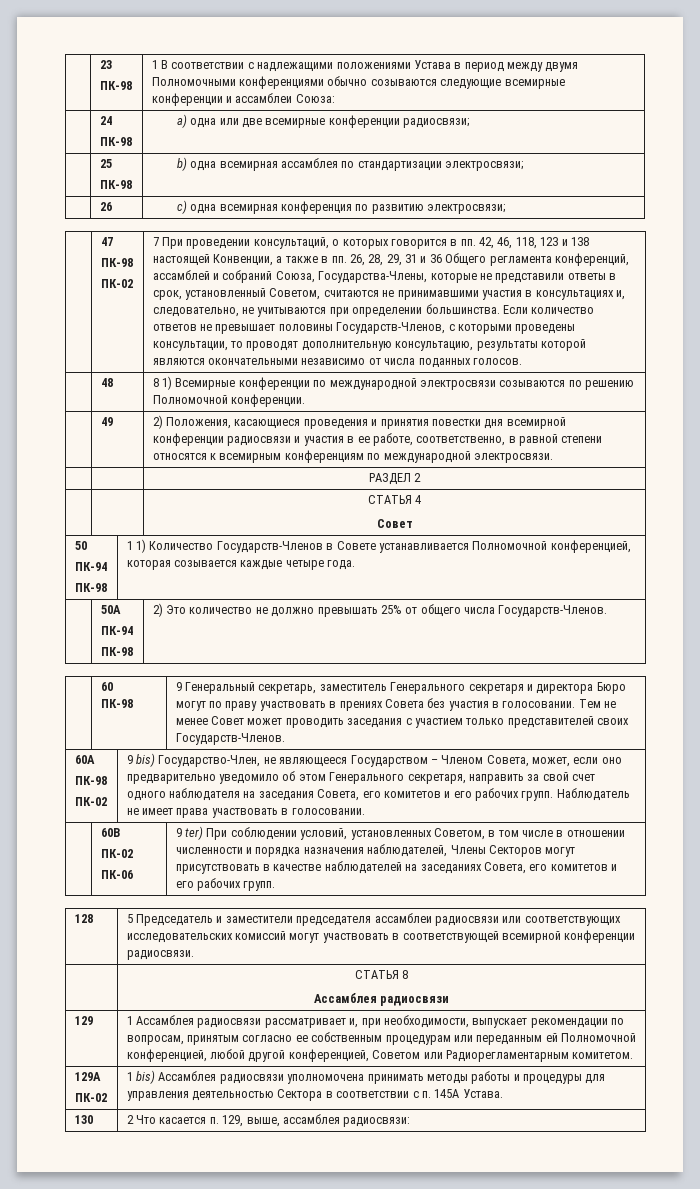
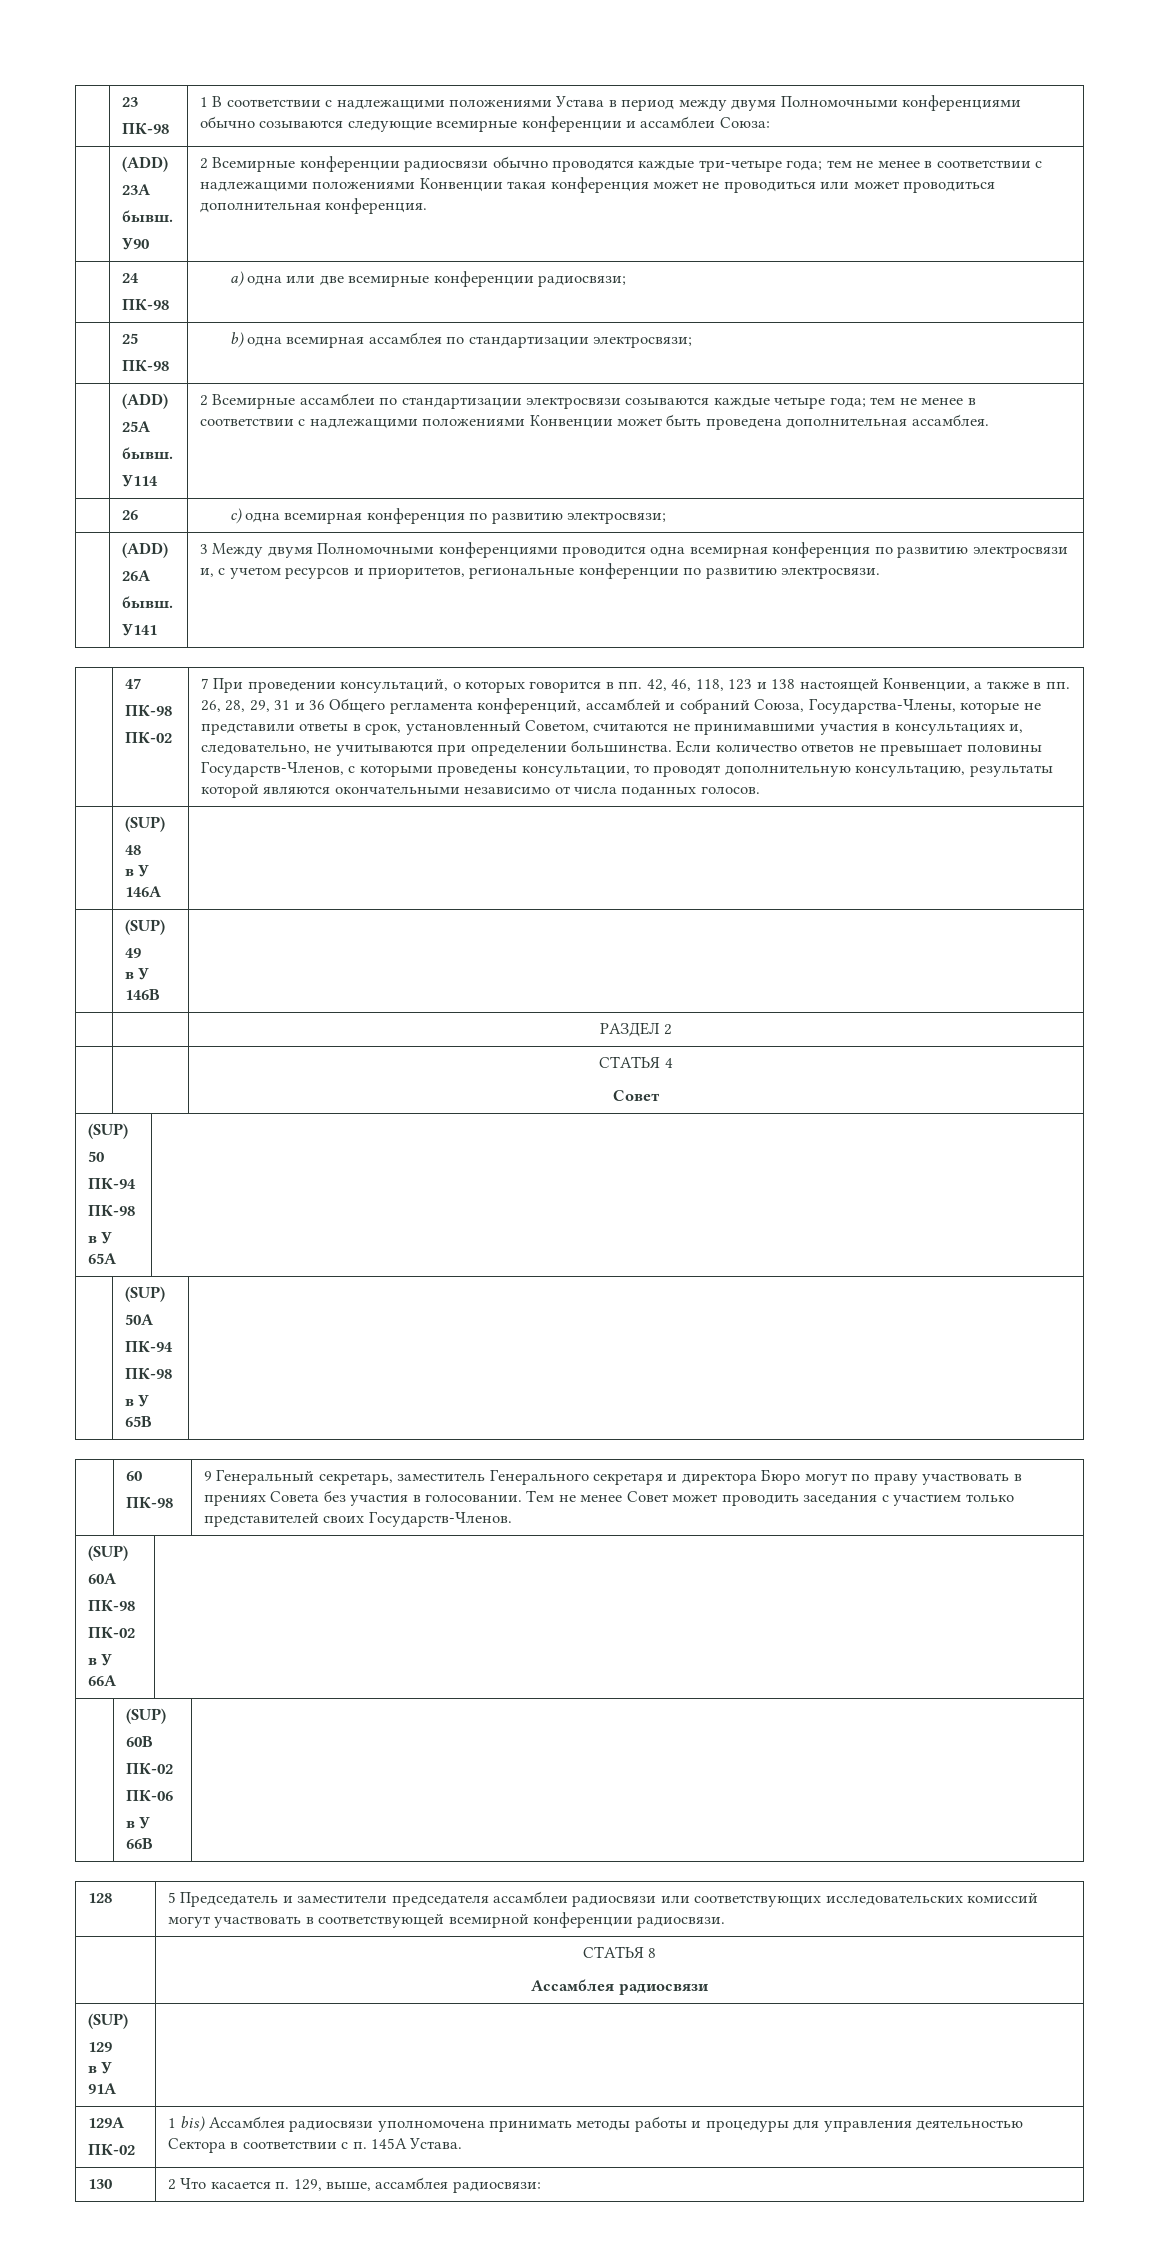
  | 23
  ПК-98 | 1 В соответствии с надлежащими положениями Устава в период между двумя Полномочными конференциями обычно созываются следующие всемирные конференции и ассамблеи Союза:
+ | (ADD)
+ 23A
+ бывш.
+ У90 | 2 Всемирные конференции радиосвязи обычно проводятся каждые три-четыре года; тем не менее в соответствии с надлежащими положениями Конвенции такая конференция может не проводиться или может проводиться дополнительная конференция.
  | 25
  ПК-98 | b) одна всемирная ассамблея по стандартизации электросвязи;
+ | (ADD)
+ 25A
+ бывш.
+ У114 | 2 Всемирные ассамблеи по стандартизации электросвязи созываются каждые четыре года; тем не менее в соответствии с надлежащими положениями Конвенции может быть проведена дополнительная ассамблея.
  | 26 | c) одна всемирная конференция по развитию электросвязи;
+ | (ADD)
+ 26A
+ бывш.
+ У141 | 3 Между двумя Полномочными конференциями проводится одна всемирная конференция по развитию электросвязи и, с учетом ресурсов и приоритетов, региональные конференции по развитию электросвязи.
  Если количество ответов не превышает половины Государств-Членов, с которыми проведены консультации, то проводят дополнительную консультацию, результаты которой являются окончательными независимо от числа поданных голосов.
- | 48 | 8 1) Всемирные конференции по международной электросвязи созываются по решению Полномочной конференции.
- | 49 | 2) Положения, касающиеся проведения и принятия повестки дня всемирной конференции радиосвязи и участия в ее работе, соответственно, в равной степени относятся к всемирным конференциям по международной электросвязи.
+ | (SUP)
+ 48
+ в У 146A |
+ | (SUP)
+ 49
+ в У 146B |
  | | СТАТЬЯ 4
  Совет
+ (SUP)
  50
  ПК-94
- ПК-98 | 1 1) Количество Государств-Членов в Совете устанавливается Полномочной конференцией, которая созывается каждые четыре года.
- | 50A
+ ПК-98
+ в У 65A |
+ | (SUP)
+ 50A
  ПК-94
- ПК-98 | 2) Это количество не должно превышать 25% от общего числа Государств-Членов.
+ ПК-98
+ в У 65B |
  | 60
  ПК-98 | 9 Генеральный секретарь, заместитель Генерального секретаря и директора Бюро могут по праву участвовать в прениях Совета без участия в голосовании. Тем не менее Совет может проводить заседания с участием только представителей своих Государств-Членов.
+ (SUP)
- 9 bis) Государство-Член, не являющееся Государством – Членом Совета, может, если оно предварительно уведомило об этом Генерального секретаря, направить за свой счет одного наблюдателя на заседания Совета, его комитетов и его рабочих групп. Наблюдатель не имеет права участвовать в голосовании.
- | 60B
+ в У 66A |
+ | (SUP)
+ 60B
  ПК-02
- ПК-06 | 9 ter) При соблюдении условий, установленных Советом, в том числе в отношении численности и порядка назначения наблюдателей, Члены Секторов могут присутствовать в качестве наблюдателей на заседаниях Совета, его комитетов и его рабочих групп.
+ ПК-06
+ в У 66B |
  | СТАТЬЯ 8
  Ассамблея радиосвязи
- 129 | 1 Ассамблея радиосвязи рассматривает и, при необходимости, выпускает рекомендации по вопросам, принятым согласно ее собственным процедурам или переданным ей Полномочной конференцией, любой другой конференцией, Советом или Радиорегламентарным комитетом.
+ (SUP)
+ 129
+ в У 91A |

